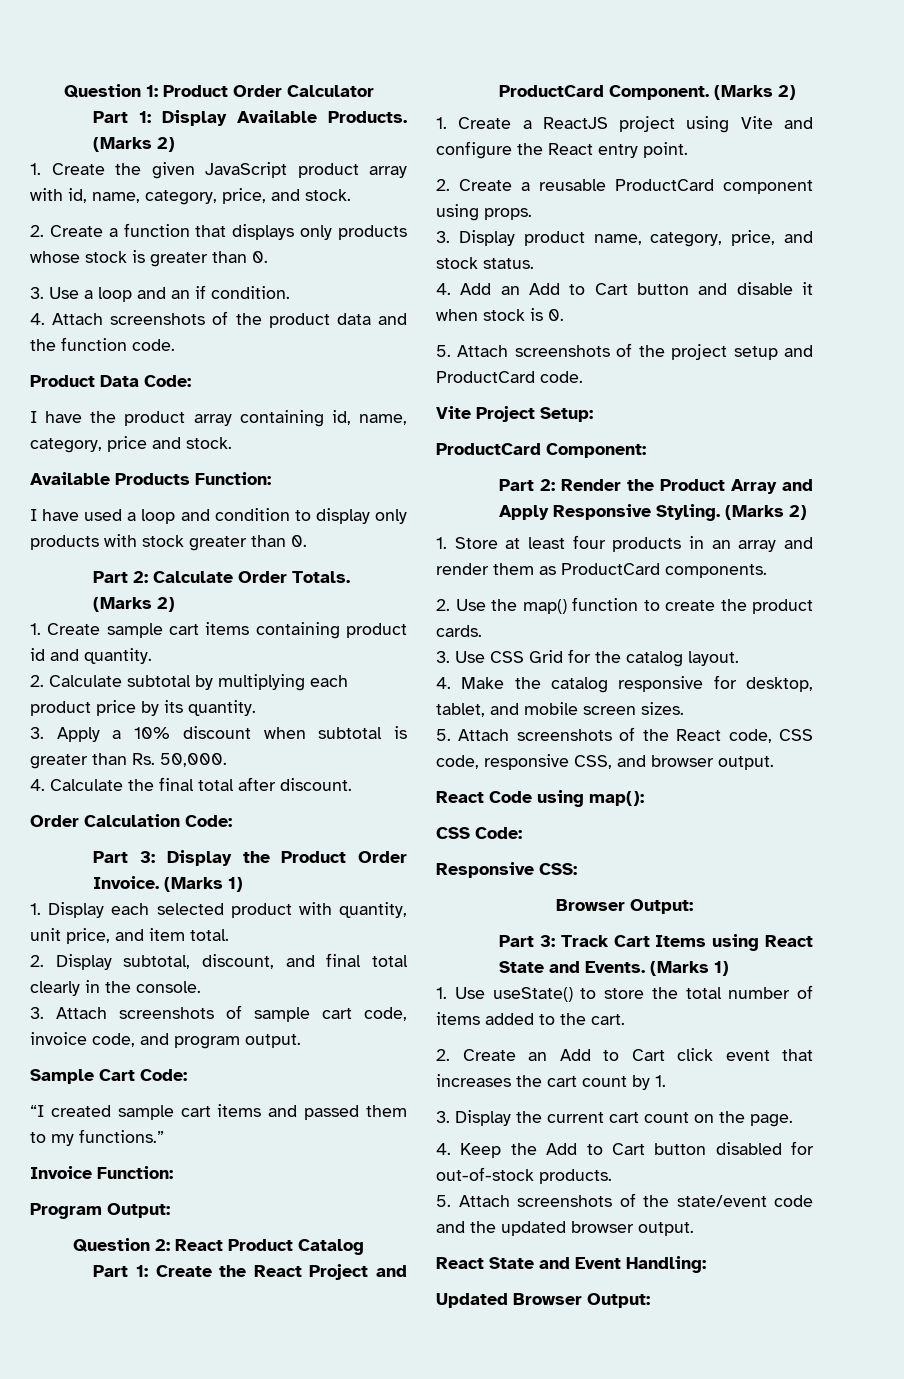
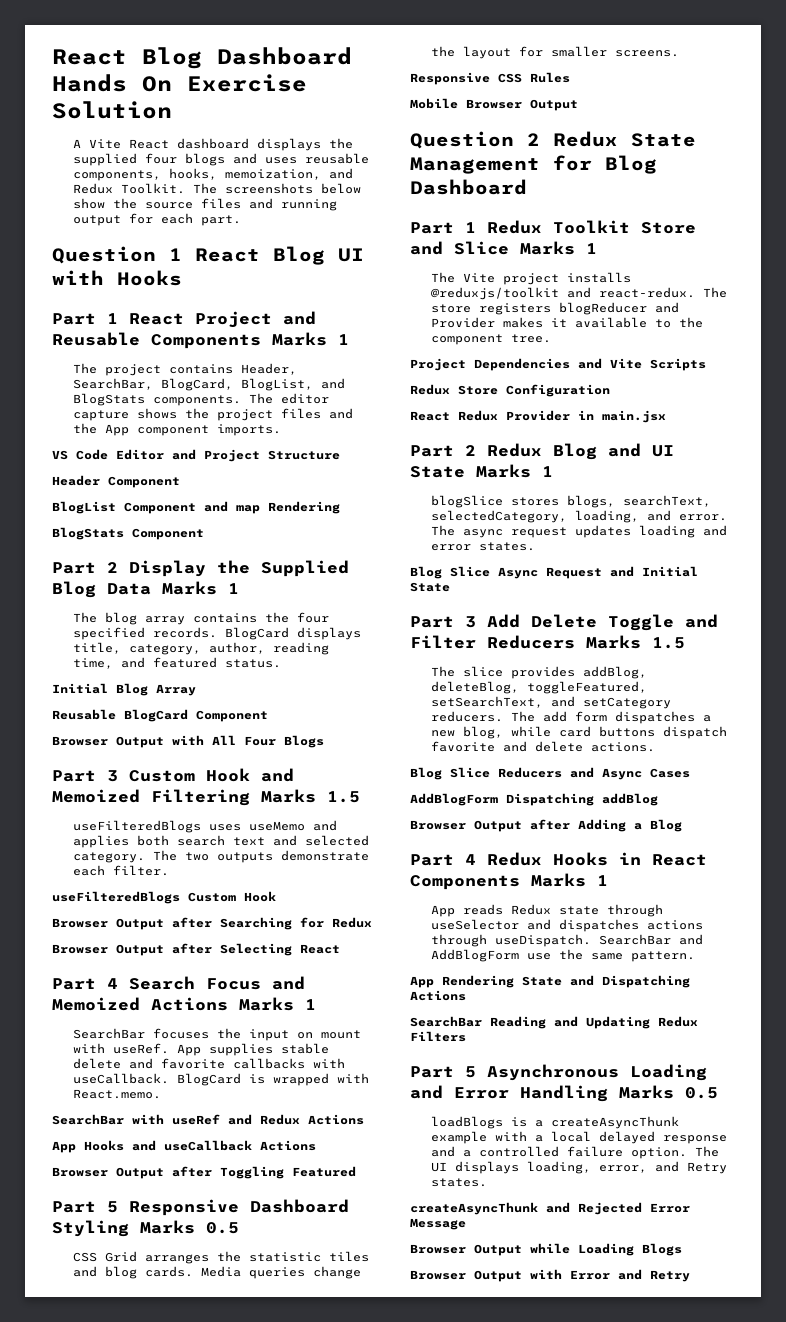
- Question 1: Product Order Calculator
- Part 1: Display Available Products. (Marks 2)
- 1. Create the given JavaScript product array with id, name, category, price, and stock.
- 2. Create a function that displays only products whose stock is greater than 0.
- 3. Use a loop and an if condition.
- 4. Attach screenshots of the product data and the function code.
- Product Data Code:
- I have the product array containing id, name, category, price and stock.
- Available Products Function:
- I have used a loop and condition to display only products with stock greater than 0.
- Part 2: Calculate Order Totals. (Marks 2)
- 1. Create sample cart items containing product id and quantity.
- 2. Calculate subtotal by multiplying each product price by its quantity.
- 3. Apply a 10% discount when subtotal is greater than Rs. 50,000.
- 4. Calculate the final total after discount.
- Order Calculation Code:
- Part 3: Display the Product Order Invoice. (Marks 1)
- 1. Display each selected product with quantity, unit price, and item total.
- 2. Display subtotal, discount, and final total clearly in the console.
- 3. Attach screenshots of sample cart code, invoice code, and program output.
- Sample Cart Code:
- “I created sample cart items and passed them to my functions.”
- Invoice Function:
- Program Output:
- Question 2: React Product Catalog
- Part 1: Create the React Project and ProductCard Component. (Marks 2)
- 1. Create a ReactJS project using Vite and configure the React entry point.
- 2. Create a reusable ProductCard component using props.
- 3. Display product name, category, price, and stock status.
- 4. Add an Add to Cart button and disable it when stock is 0.
- 5. Attach screenshots of the project setup and ProductCard code.
- Vite Project Setup:
- ProductCard Component:
- Part 2: Render the Product Array and Apply Responsive Styling. (Marks 2)
- 1. Store at least four products in an array and render them as ProductCard components.
- 2. Use the map() function to create the product cards.
- 3. Use CSS Grid for the catalog layout.
- 4. Make the catalog responsive for desktop, tablet, and mobile screen sizes.
- 5. Attach screenshots of the React code, CSS code, responsive CSS, and browser output.
- React Code using map():
- CSS Code:
- Responsive CSS:
- Browser Output:
- Part 3: Track Cart Items using React State and Events. (Marks 1)
- 1. Use useState() to store the total number of items added to the cart.
- 2. Create an Add to Cart click event that increases the cart count by 1.
- 3. Display the current cart count on the page.
- 4. Keep the Add to Cart button disabled for out-of-stock products.
- 5. Attach screenshots of the state/event code and the updated browser output.
- React State and Event Handling:
- Updated Browser Output:
+ React Blog Dashboard Hands On Exercise Solution
+ A Vite React dashboard displays the supplied four blogs and uses reusable components, hooks, memoization, and Redux Toolkit. The screenshots below show the source files and running output for each part.
+ Question 1 React Blog UI with Hooks
+ Part 1 React Project and Reusable Components Marks 1
+ The project contains Header, SearchBar, BlogCard, BlogList, and BlogStats components. The editor capture shows the project files and the App component imports.
+ VS Code Editor and Project Structure
+ Header Component
+ BlogList Component and map Rendering
+ BlogStats Component
+ Part 2 Display the Supplied Blog Data Marks 1
+ The blog array contains the four specified records. BlogCard displays title, category, author, reading time, and featured status.
+ Initial Blog Array
+ Reusable BlogCard Component
+ Browser Output with All Four Blogs
+ Part 3 Custom Hook and Memoized Filtering Marks 1.5
+ useFilteredBlogs uses useMemo and applies both search text and selected category. The two outputs demonstrate each filter.
+ useFilteredBlogs Custom Hook
+ Browser Output after Searching for Redux
+ Browser Output after Selecting React
+ Part 4 Search Focus and Memoized Actions Marks 1
+ SearchBar focuses the input on mount with useRef. App supplies stable delete and favorite callbacks with useCallback. BlogCard is wrapped with React.memo.
+ SearchBar with useRef and Redux Actions
+ App Hooks and useCallback Actions
+ Browser Output after Toggling Featured
+ Part 5 Responsive Dashboard Styling Marks 0.5
+ CSS Grid arranges the statistic tiles and blog cards. Media queries change the layout for smaller screens.
+ Responsive CSS Rules
+ Mobile Browser Output
+ Question 2 Redux State Management for Blog Dashboard
+ Part 1 Redux Toolkit Store and Slice Marks 1
+ The Vite project installs @reduxjs/toolkit and react-redux. The store registers blogReducer and Provider makes it available to the component tree.
+ Project Dependencies and Vite Scripts
+ Redux Store Configuration
+ React Redux Provider in main.jsx
+ Part 2 Redux Blog and UI State Marks 1
+ blogSlice stores blogs, searchText, selectedCategory, loading, and error. The async request updates loading and error states.
+ Blog Slice Async Request and Initial State
+ Part 3 Add Delete Toggle and Filter Reducers Marks 1.5
+ The slice provides addBlog, deleteBlog, toggleFeatured, setSearchText, and setCategory reducers. The add form dispatches a new blog, while card buttons dispatch favorite and delete actions.
+ Blog Slice Reducers and Async Cases
+ AddBlogForm Dispatching addBlog
+ Browser Output after Adding a Blog
+ Part 4 Redux Hooks in React Components Marks 1
+ App reads Redux state through useSelector and dispatches actions through useDispatch. SearchBar and AddBlogForm use the same pattern.
+ App Rendering State and Dispatching Actions
+ SearchBar Reading and Updating Redux Filters
+ Part 5 Asynchronous Loading and Error Handling Marks 0.5
+ loadBlogs is a createAsyncThunk example with a local delayed response and a controlled failure option. The UI displays loading, error, and Retry states.
+ createAsyncThunk and Rejected Error Message
+ Browser Output while Loading Blogs
+ Browser Output with Error and Retry

